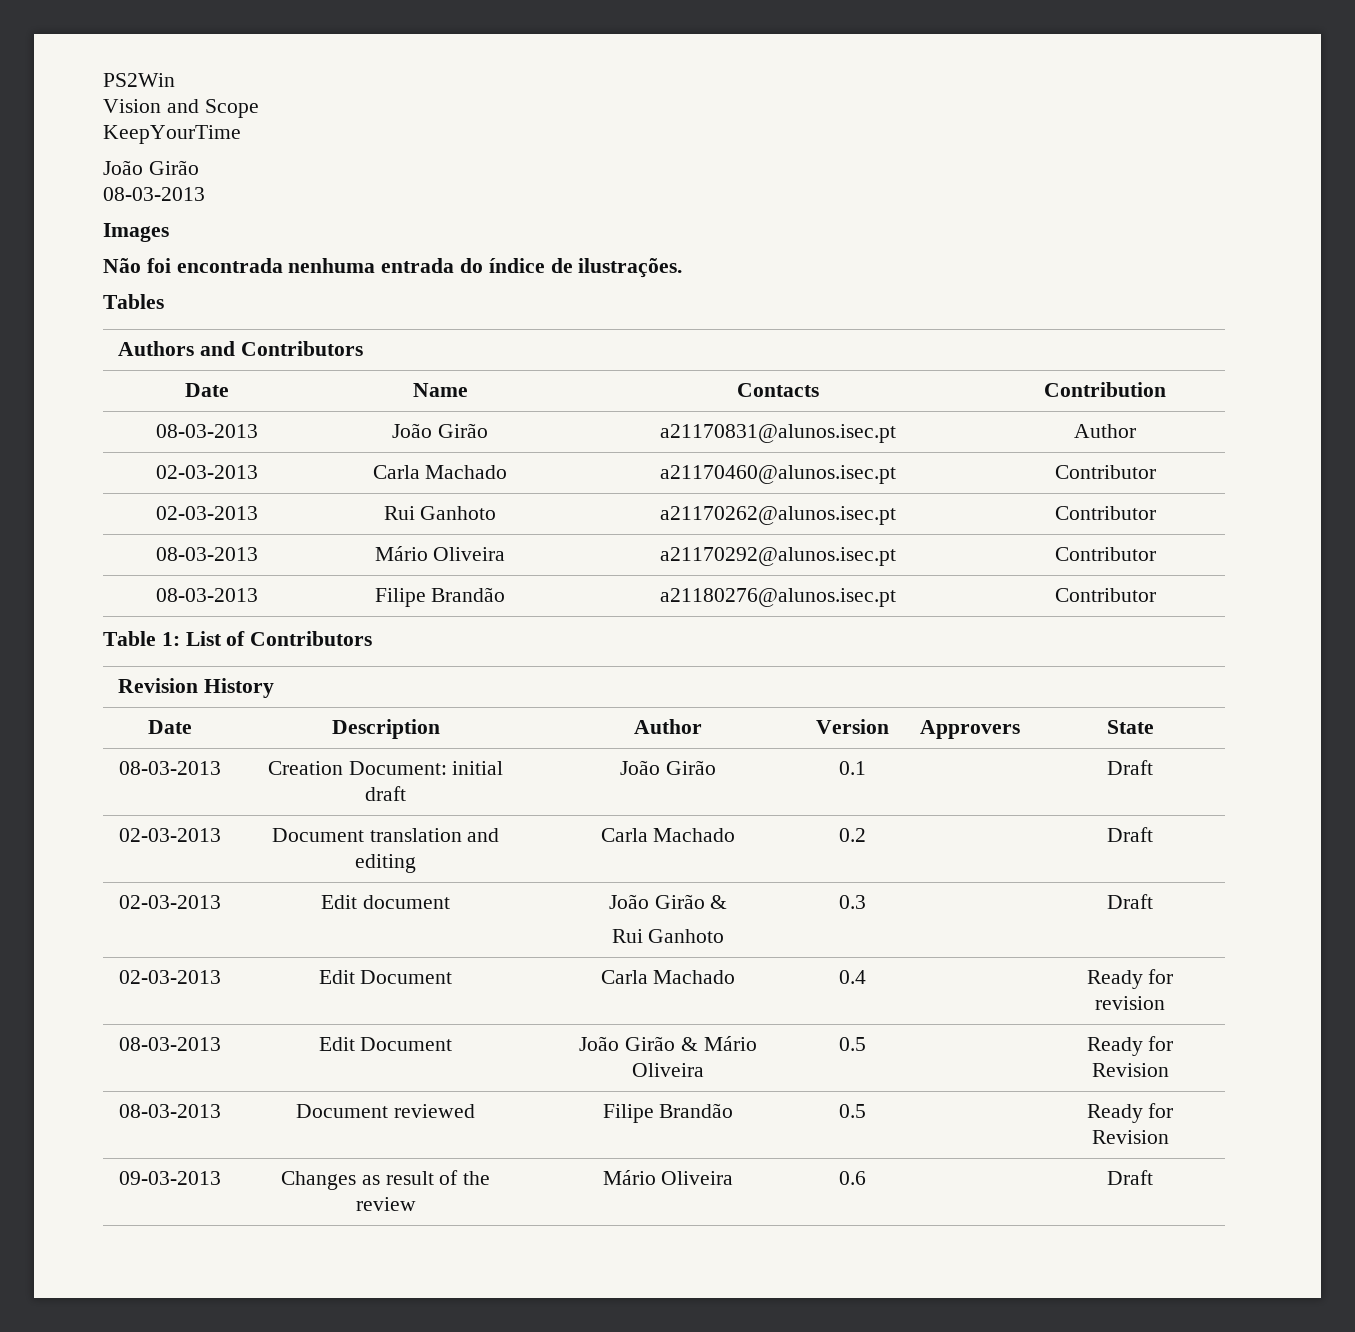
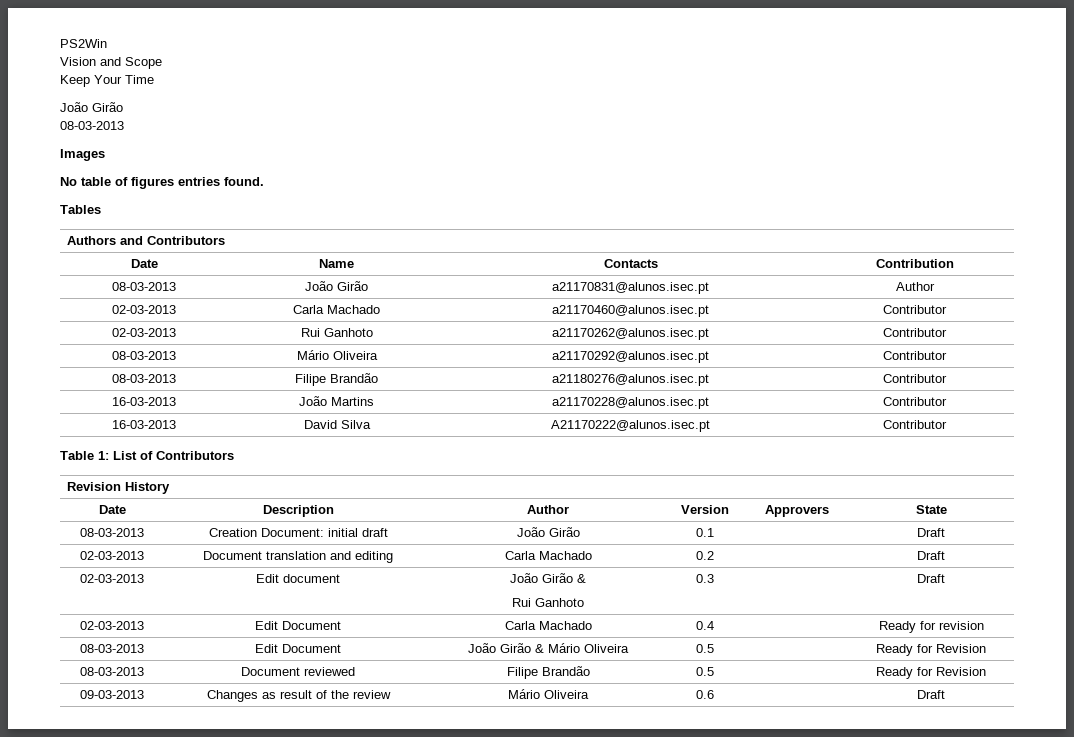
- KeepYourTime
+ Keep Your Time
- Não foi encontrada nenhuma entrada do índice de ilustrações.
+ No table of figures entries found.
+ 16-03-2013 | João Martins | a21170228@alunos.isec.pt | Contributor
+ 16-03-2013 | David Silva | A21170222@alunos.isec.pt | Contributor

